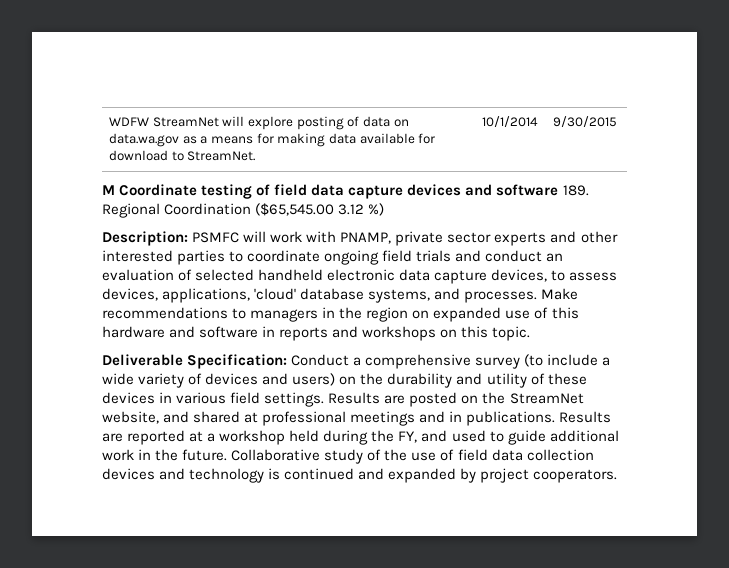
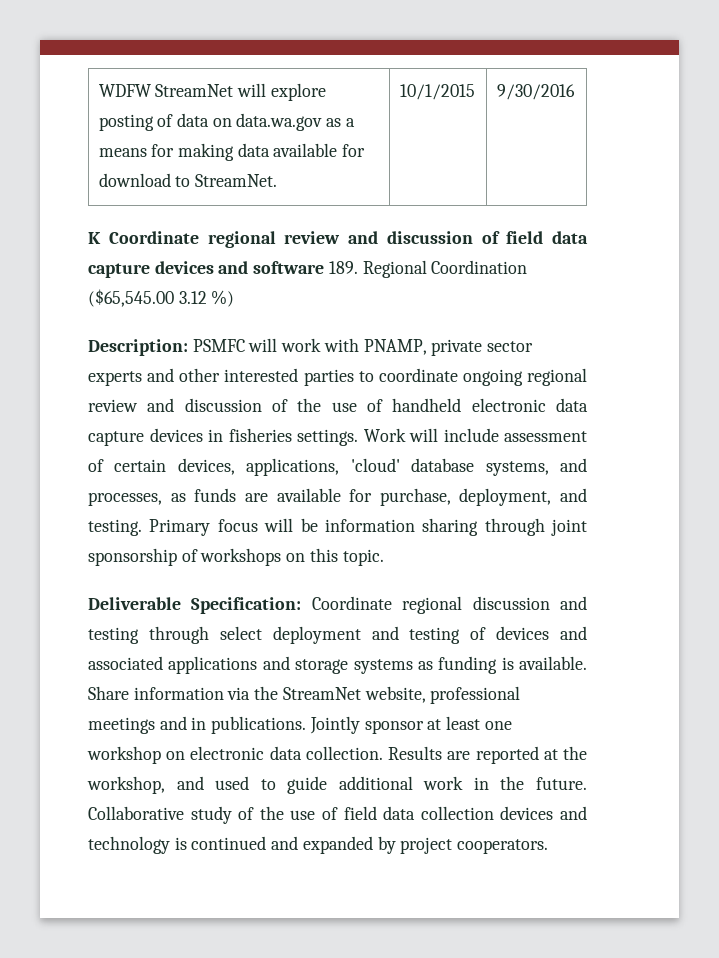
- WDFW StreamNet will explore posting of data on data.wa.gov as a means for making data available for download to StreamNet. | 10/1/2014 | 9/30/2015
- M Coordinate testing of field data capture devices and software 189. Regional Coordination ($65,545.00 3.12 %)
+ WDFW StreamNet will explore posting of data on data.wa.gov as a means for making data available for download to StreamNet. | 10/1/2015 | 9/30/2016
+ K Coordinate regional review and discussion of field data capture devices and software 189. Regional Coordination ($65,545.00 3.12 %)
- Description: PSMFC will work with PNAMP, private sector experts and other interested parties to coordinate ongoing field trials and conduct an evaluation of selected handheld electronic data capture devices, to assess devices, applications, 'cloud' database systems, and processes. Make recommendations to managers in the region on expanded use of this hardware and software in reports and workshops on this topic.
+ Description: PSMFC will work with PNAMP, private sector experts and other interested parties to coordinate ongoing regional review and discussion of the use of handheld electronic data capture devices in fisheries settings. Work will include assessment of certain devices, applications, 'cloud' database systems, and processes, as funds are available for purchase, deployment, and testing. Primary focus will be information sharing through joint sponsorship of workshops on this topic.
- Deliverable Specification: Conduct a comprehensive survey (to include a wide variety of devices and users) on the durability and utility of these devices in various field settings. Results are posted on the StreamNet website, and shared at professional meetings and in publications.
+ Deliverable Specification: Coordinate regional discussion and testing through select deployment and testing of devices and associated applications and storage systems as funding is available. Share information via the StreamNet website, professional meetings and in publications.
- Results are reported at a workshop held during the FY, and used to guide additional work in the future.
+ Jointly sponsor at least one workshop on electronic data collection. Results are reported at the workshop, and used to guide additional work in the future.

